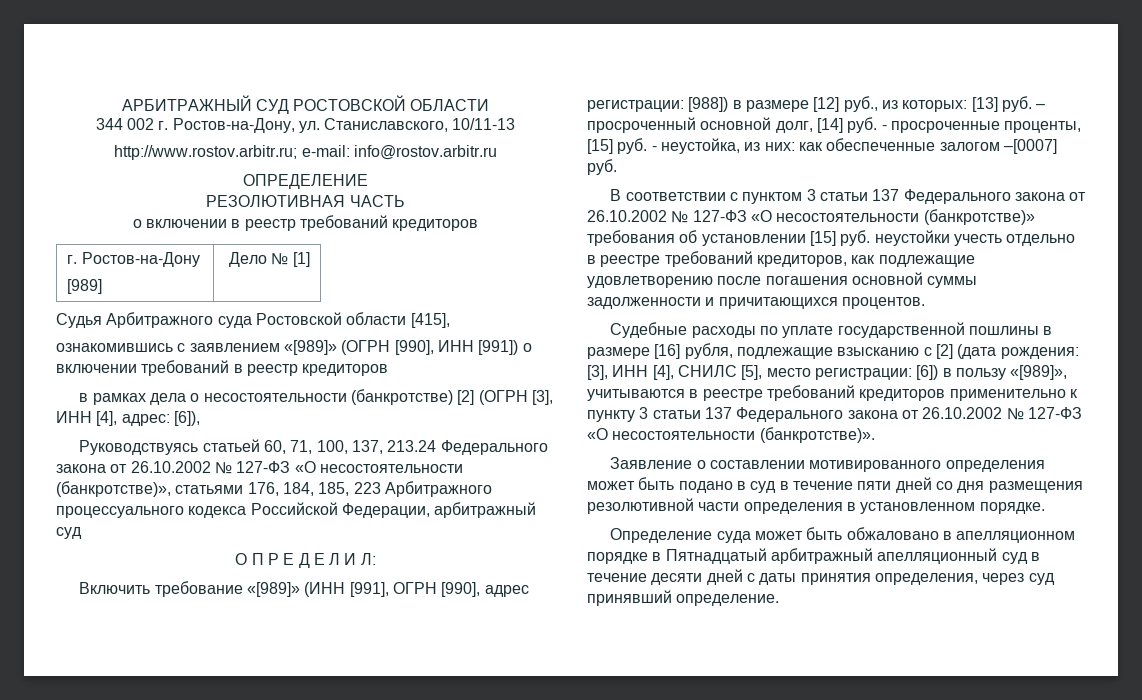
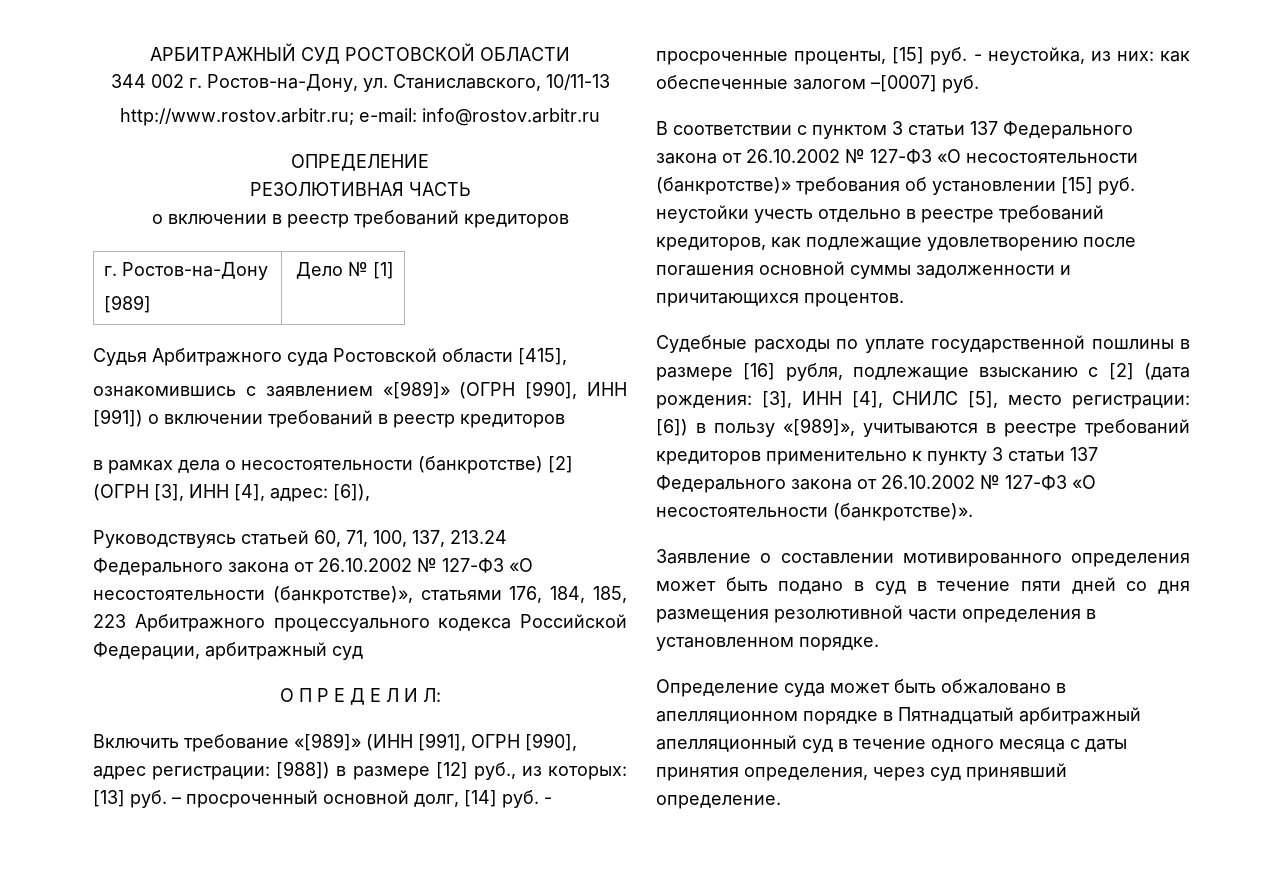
- Определение суда может быть обжаловано в апелляционном порядке в Пятнадцатый арбитражный апелляционный суд в течение десяти дней с даты принятия определения, через суд принявший определение.
+ Определение суда может быть обжаловано в апелляционном порядке в Пятнадцатый арбитражный апелляционный суд в течение одного месяца с даты принятия определения, через суд принявший определение.

